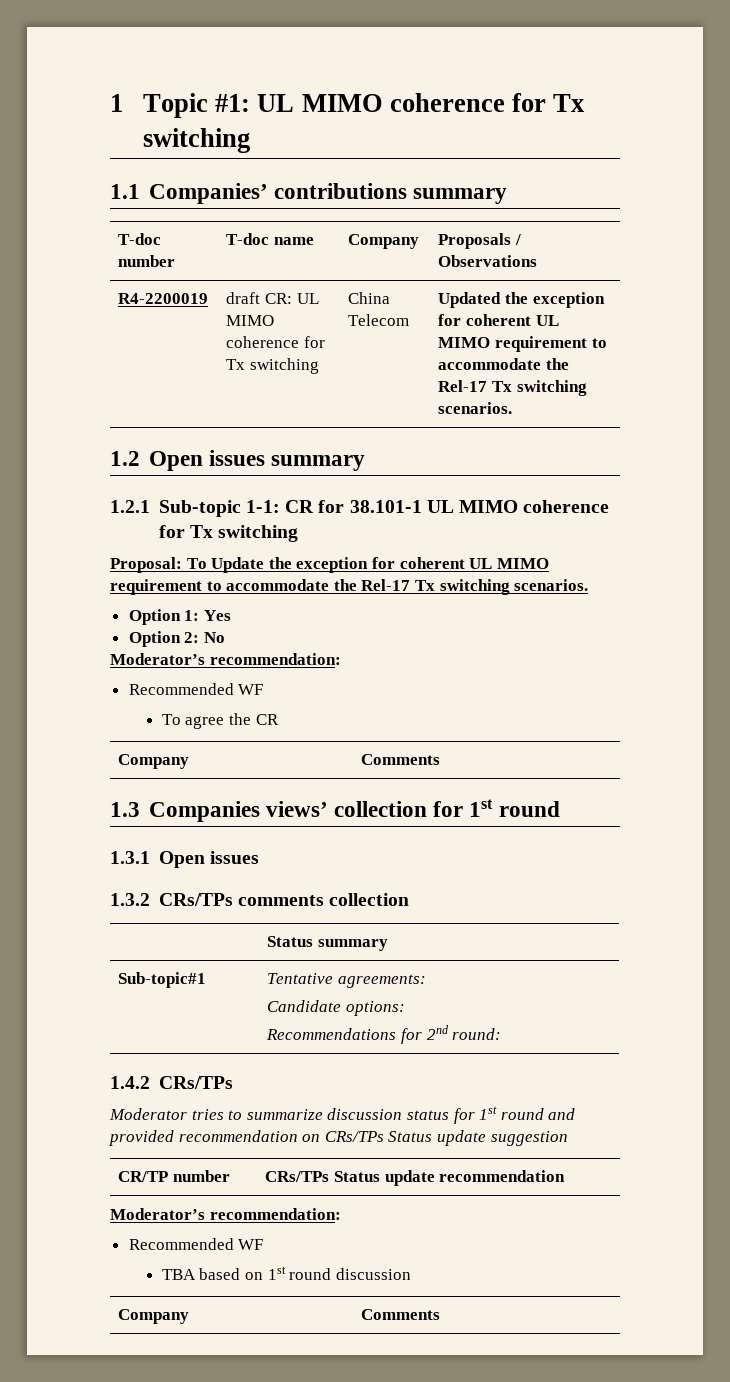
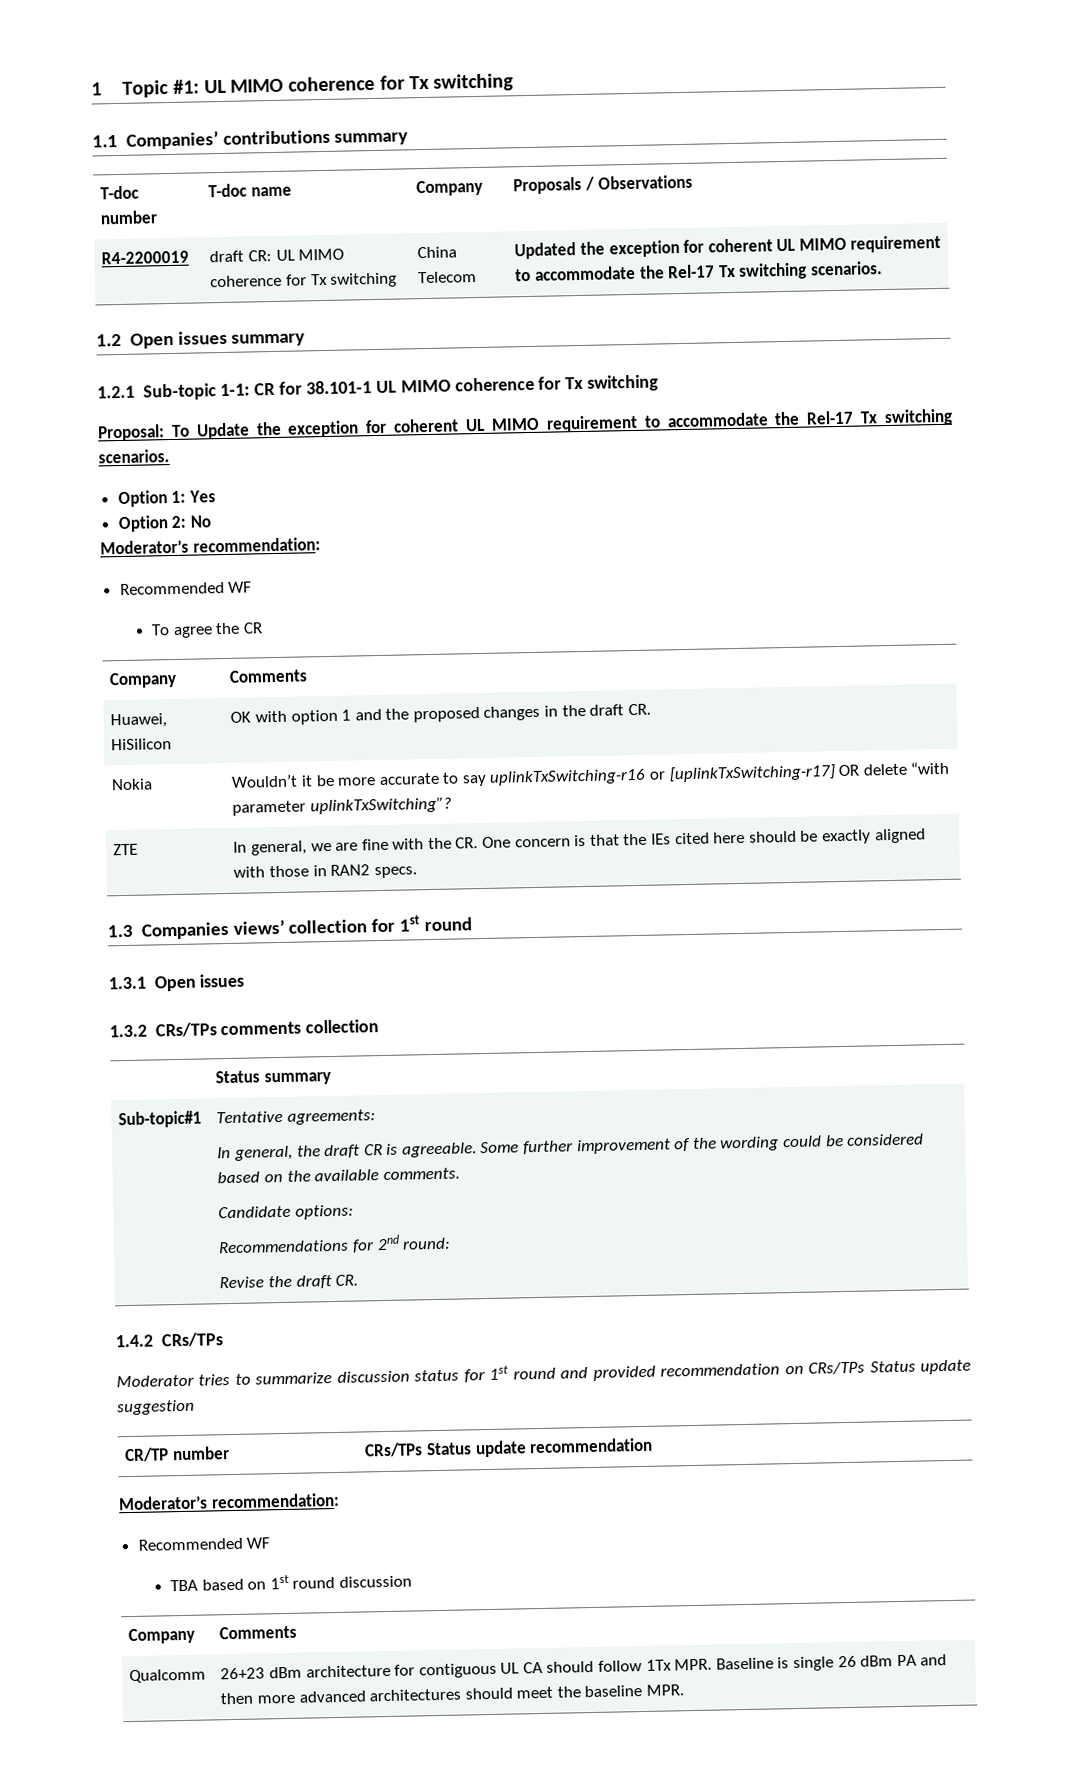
+ Huawei, HiSilicon | OK with option 1 and the proposed changes in the draft CR.
+ Nokia | Wouldn’t it be more accurate to say uplinkTxSwitching-r16 or [uplinkTxSwitching-r17] OR delete “with parameter uplinkTxSwitching”?
+ ZTE | In general, we are fine with the CR. One concern is that the IEs cited here should be exactly aligned with those in RAN2 specs.
  Sub-topic#1 | Tentative agreements:
+ In general, the draft CR is agreeable. Some further improvement of the wording could be considered based on the available comments.
  Candidate options:
  Recommendations for 2nd round:
+ Revise the draft CR.
+ Qualcomm | 26+23 dBm architecture for contiguous UL CA should follow 1Tx MPR. Baseline is single 26 dBm PA and then more advanced architectures should meet the baseline MPR.

